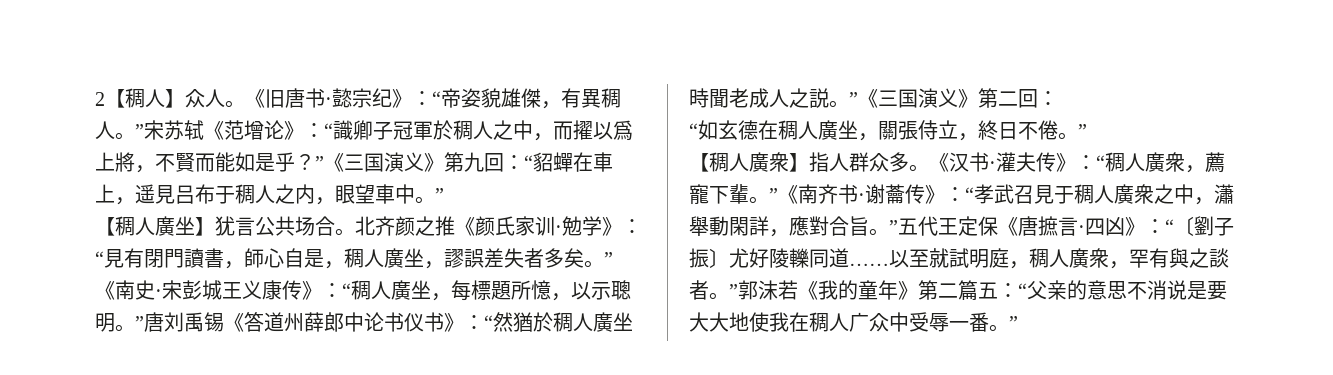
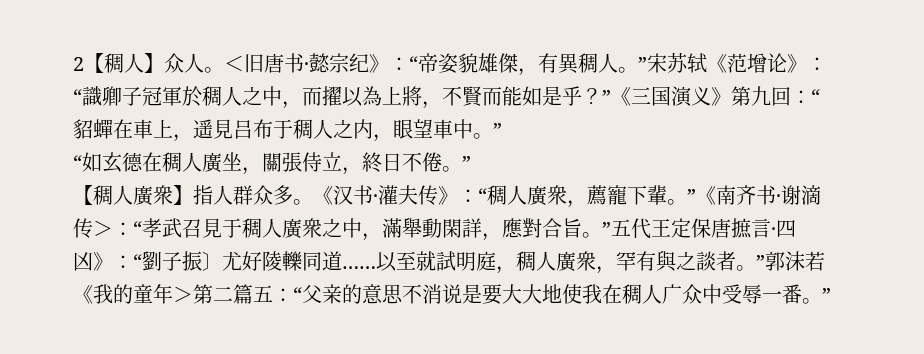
- 《旧唐书·懿宗纪》：“帝姿貌雄傑，有異稠人。”宋苏轼《范增论》：“識卿子冠軍於稠人之中，而擢以爲上將，不賢而能如是乎？”《三国演义》第九回：“貂蟬在車上，遥見吕布于稠人之内，眼望車中。”
+ ＜旧唐书·懿宗纪》：“帝姿貌雄傑，有異稠人。”宋苏轼《范增论》：“識卿子冠軍於稠人之中，而擢以為上將，不賢而能如是乎？”《三国演义》第九回：“貂蟬在車上，遥見吕布于稠人之内，眼望車中。”
- 【稠人廣坐】犹言公共场合。北齐颜之推《颜氏家训·勉学》：“見有閉門讀書，師心自是，稠人廣坐，謬誤差失者多矣。”《南史·宋彭城王义康传》：“稠人廣坐，每標題所憶，以示聰明。”唐刘禹锡《答道州薛郎中论书仪书》：“然猶於稠人廣坐時聞老成人之説。”《三国演义》第二回：
- 《汉书·灌夫传》：“稠人廣衆，薦寵下輩。”《南齐书·谢蘥传》：“孝武召見于稠人廣衆之中，瀟舉動閑詳，應對合旨。”五代王定保《唐摭言·四凶》：“〔劉子振〕尤好陵轢同道……
+ 《汉书·灌夫传》：“稠人廣衆，薦寵下輩。”《南齐书·谢滴传＞：“孝武召見于稠人廣衆之中，滿舉動閑詳，應對合旨。”五代王定保唐摭言·四凶》：“劉子振〕尤好陵轢同道……
- 以至就試明庭，稠人廣衆，罕有與之談者。”郭沫若《我的童年》第二篇五：“父亲的意思不消说是要大大地使我在稠人广众中受辱一番。”
+ 以至就試明庭，稠人廣衆，罕有與之談者。”郭沫若《我的童年＞第二篇五：“父亲的意思不消说是要大大地使我在稠人广众中受辱一番。”

